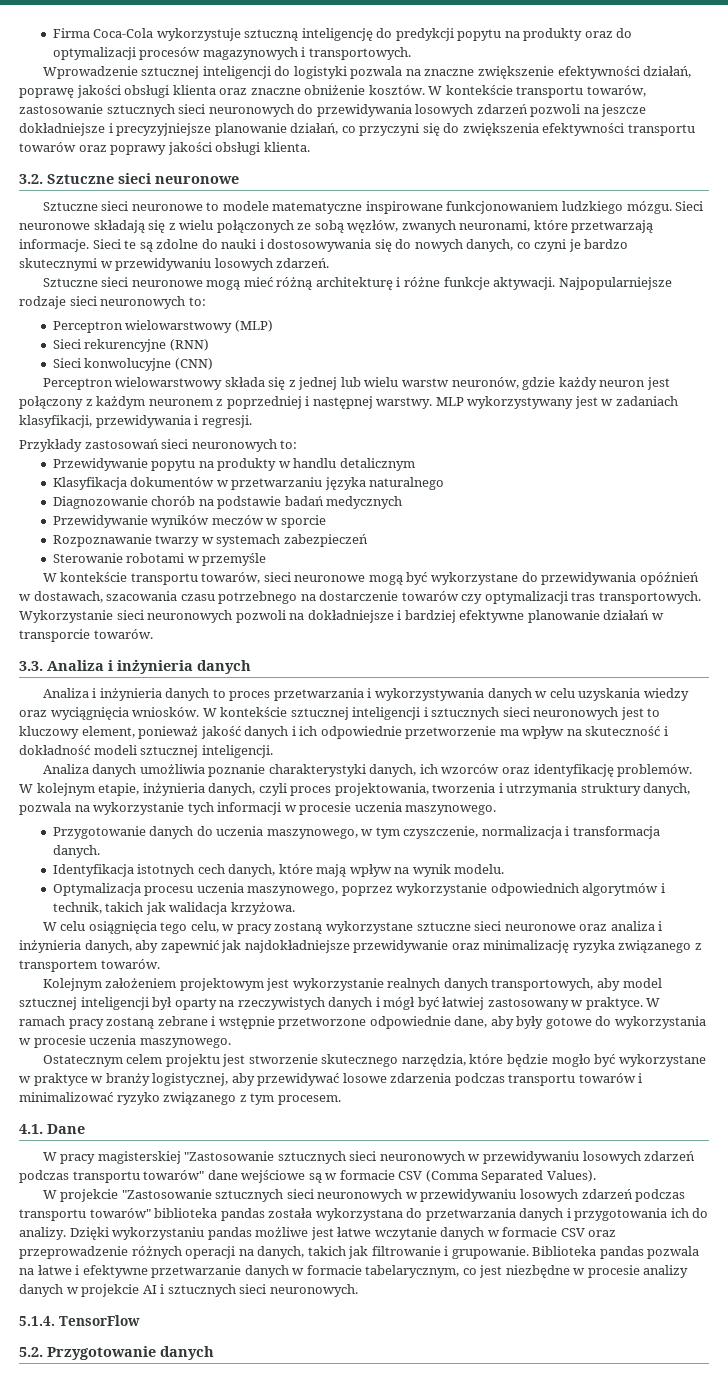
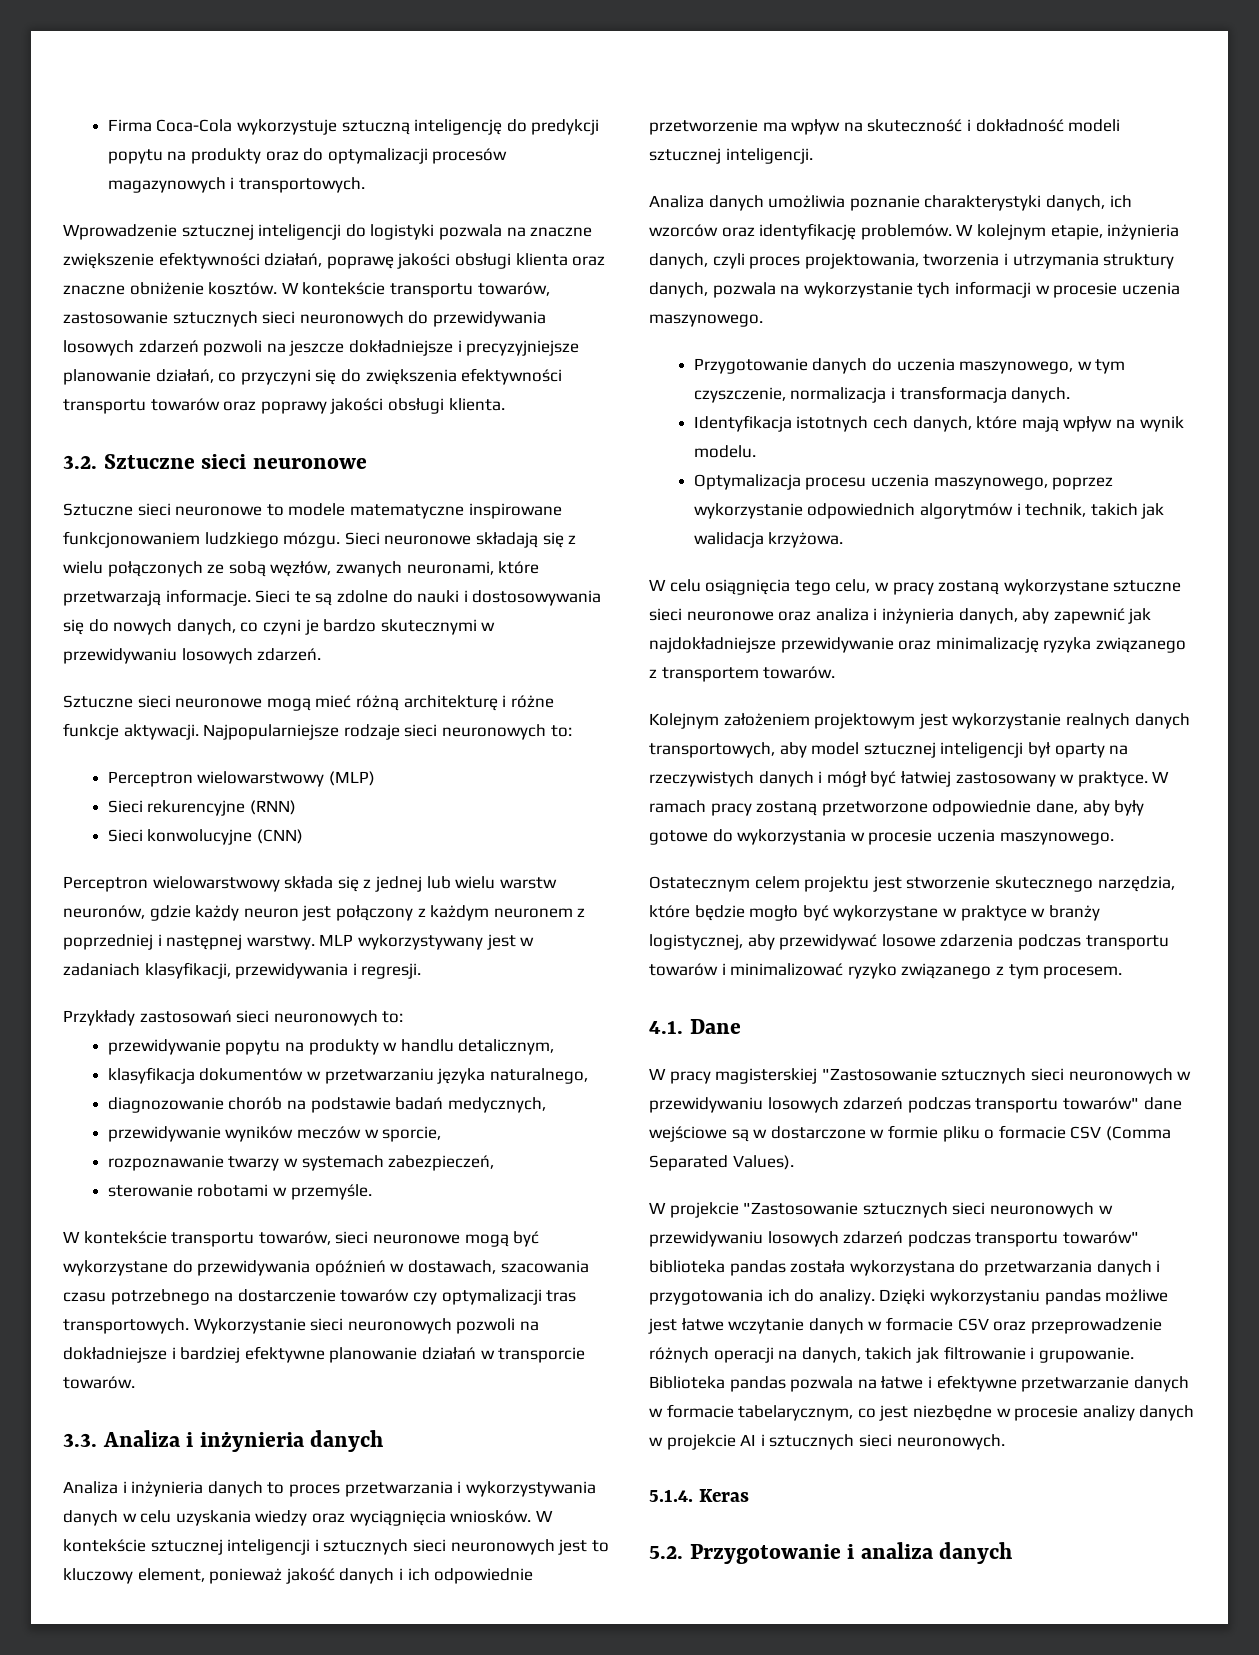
- Przewidywanie popytu na produkty w handlu detalicznym
- Klasyfikacja dokumentów w przetwarzaniu języka naturalnego
- Diagnozowanie chorób na podstawie badań medycznych
- Przewidywanie wyników meczów w sporcie
- Rozpoznawanie twarzy w systemach zabezpieczeń
- Sterowanie robotami w przemyśle
+ przewidywanie popytu na produkty w handlu detalicznym,
+ klasyfikacja dokumentów w przetwarzaniu języka naturalnego,
+ diagnozowanie chorób na podstawie badań medycznych,
+ przewidywanie wyników meczów w sporcie,
+ rozpoznawanie twarzy w systemach zabezpieczeń,
+ sterowanie robotami w przemyśle.
- W ramach pracy zostaną zebrane i wstępnie przetworzone odpowiednie dane, aby były gotowe do wykorzystania w procesie uczenia maszynowego.
+ W ramach pracy zostaną przetworzone odpowiednie dane, aby były gotowe do wykorzystania w procesie uczenia maszynowego.
- W pracy magisterskiej "Zastosowanie sztucznych sieci neuronowych w przewidywaniu losowych zdarzeń podczas transportu towarów" dane wejściowe są w formacie CSV (Comma Separated Values).
+ W pracy magisterskiej "Zastosowanie sztucznych sieci neuronowych w przewidywaniu losowych zdarzeń podczas transportu towarów" dane wejściowe są w dostarczone w formie pliku o formacie CSV (Comma Separated Values).
- 5.1.4. TensorFlow
+ 5.1.4. Keras
- 5.2. Przygotowanie danych
+ 5.2. Przygotowanie i analiza danych

